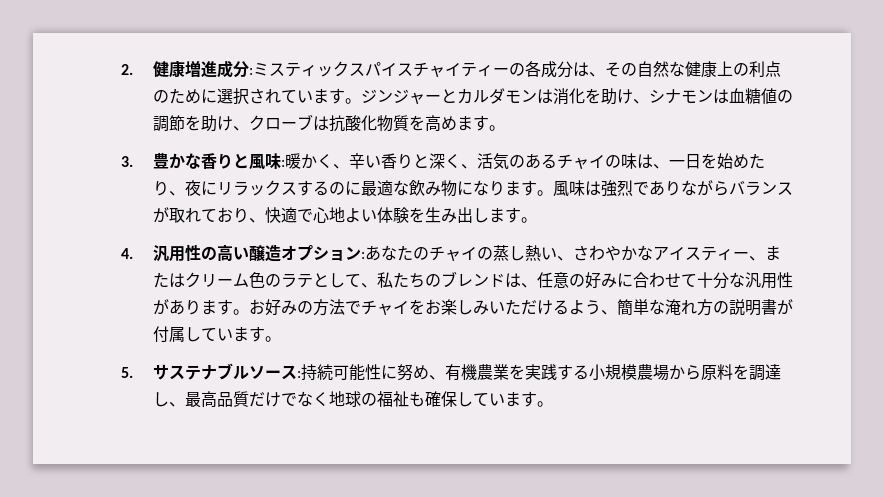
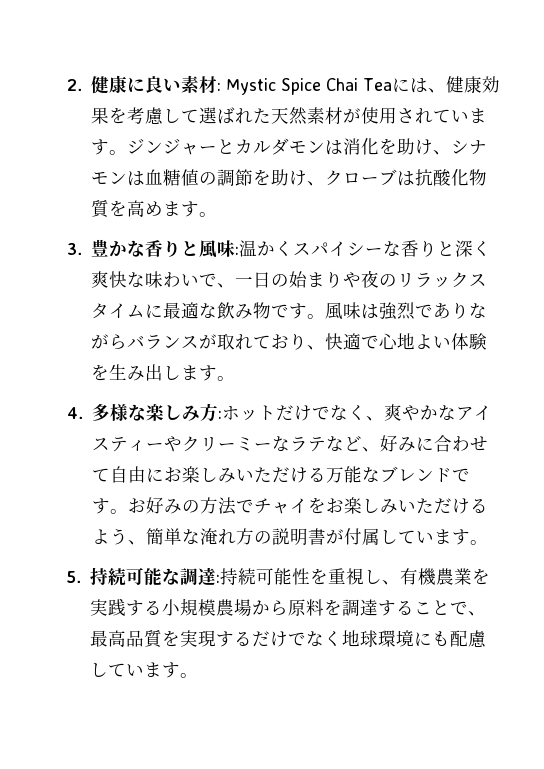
- 2.健康増進成分:ミスティックスパイスチャイティーの各成分は、その自然な健康上の利点のために選択されています。
+ 2.健康に良い素材: Mystic Spice Chai Teaには、健康効果を考慮して選ばれた天然素材が使用されています。
- 3.豊かな香りと風味:暖かく、辛い香りと深く、活気のあるチャイの味は、一日を始めたり、夜にリラックスするのに最適な飲み物になります。
+ 3.豊かな香りと風味:温かくスパイシーな香りと深く爽快な味わいで、一日の始まりや夜のリラックスタイムに最適な飲み物です。
- 4.汎用性の高い醸造オプション:あなたのチャイの蒸し熱い、さわやかなアイスティー、またはクリーム色のラテとして、私たちのブレンドは、任意の好みに合わせて十分な汎用性があります。
+ 4.多様な楽しみ方:ホットだけでなく、爽やかなアイスティーやクリーミーなラテなど、好みに合わせて自由にお楽しみいただける万能なブレンドです。
- 5.サステナブルソース:持続可能性に努め、有機農業を実践する小規模農場から原料を調達し、最高品質だけでなく地球の福祉も確保しています。
+ 5.持続可能な調達:持続可能性を重視し、有機農業を実践する小規模農場から原料を調達することで、最高品質を実現するだけでなく地球環境にも配慮しています。

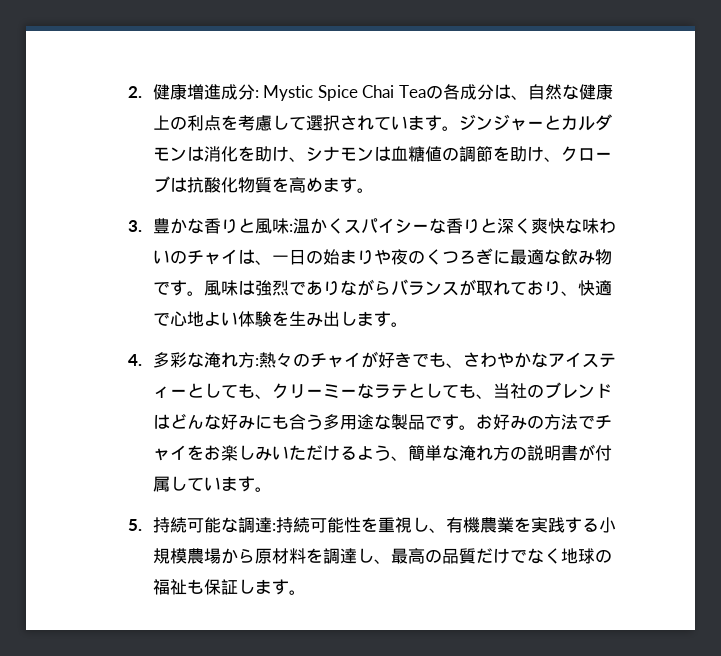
- 2.健康に良い素材: Mystic Spice Chai Teaには、健康効果を考慮して選ばれた天然素材が使用されています。
+ 2.健康増進成分: Mystic Spice Chai Teaの各成分は、自然な健康上の利点を考慮して選択されています。
- 3.豊かな香りと風味:温かくスパイシーな香りと深く爽快な味わいで、一日の始まりや夜のリラックスタイムに最適な飲み物です。
+ 3.豊かな香りと風味:温かくスパイシーな香りと深く爽快な味わいのチャイは、一日の始まりや夜のくつろぎに最適な飲み物です。
- 4.多様な楽しみ方:ホットだけでなく、爽やかなアイスティーやクリーミーなラテなど、好みに合わせて自由にお楽しみいただける万能なブレンドです。
+ 4.多彩な淹れ方:熱々のチャイが好きでも、さわやかなアイスティーとしても、クリーミーなラテとしても、当社のブレンドはどんな好みにも合う多用途な製品です。
- 5.持続可能な調達:持続可能性を重視し、有機農業を実践する小規模農場から原料を調達することで、最高品質を実現するだけでなく地球環境にも配慮しています。
+ 5.持続可能な調達:持続可能性を重視し、有機農業を実践する小規模農場から原材料を調達し、最高の品質だけでなく地球の福祉も保証します。

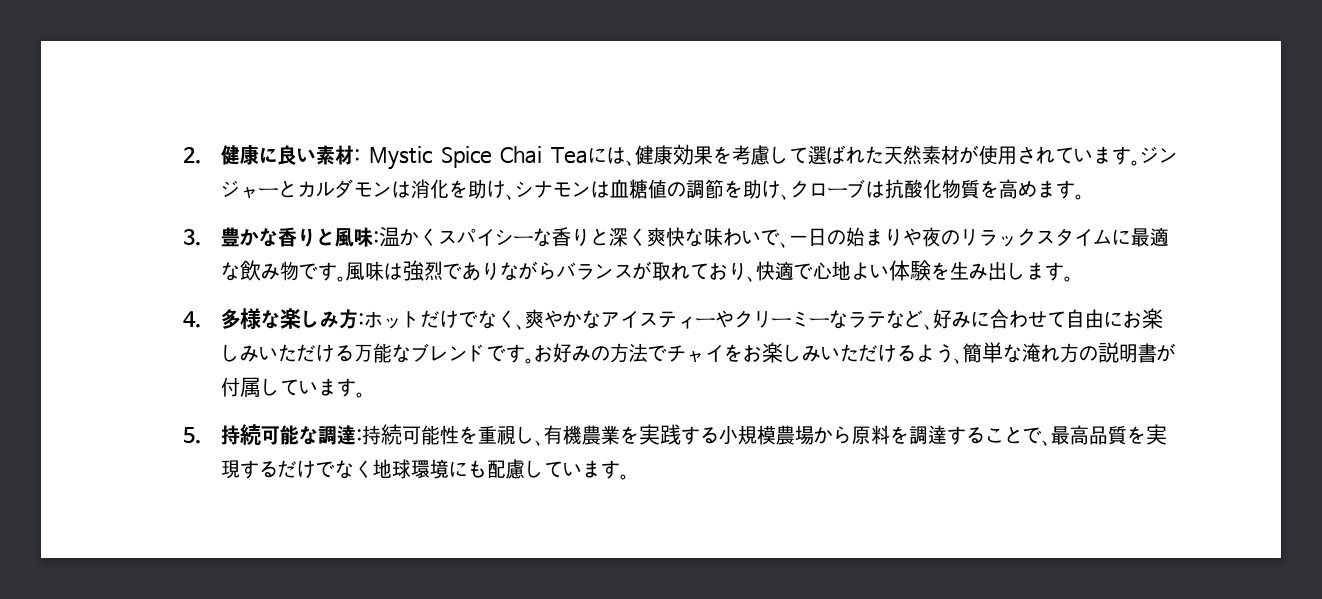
- 2.健康増進成分: Mystic Spice Chai Teaの各成分は、自然な健康上の利点を考慮して選択されています。
+ 2.健康に良い素材: Mystic Spice Chai Teaには、健康効果を考慮して選ばれた天然素材が使用されています。
- 3.豊かな香りと風味:温かくスパイシーな香りと深く爽快な味わいのチャイは、一日の始まりや夜のくつろぎに最適な飲み物です。
+ 3.豊かな香りと風味:温かくスパイシーな香りと深く爽快な味わいで、一日の始まりや夜のリラックスタイムに最適な飲み物です。
- 4.多彩な淹れ方:熱々のチャイが好きでも、さわやかなアイスティーとしても、クリーミーなラテとしても、当社のブレンドはどんな好みにも合う多用途な製品です。
+ 4.多様な楽しみ方:ホットだけでなく、爽やかなアイスティーやクリーミーなラテなど、好みに合わせて自由にお楽しみいただける万能なブレンドです。
- 5.持続可能な調達:持続可能性を重視し、有機農業を実践する小規模農場から原材料を調達し、最高の品質だけでなく地球の福祉も保証します。
+ 5.持続可能な調達:持続可能性を重視し、有機農業を実践する小規模農場から原料を調達することで、最高品質を実現するだけでなく地球環境にも配慮しています。

